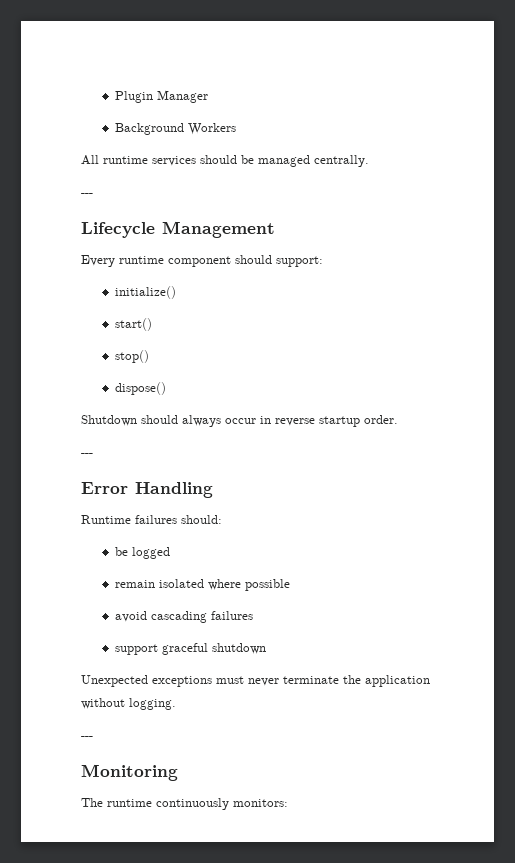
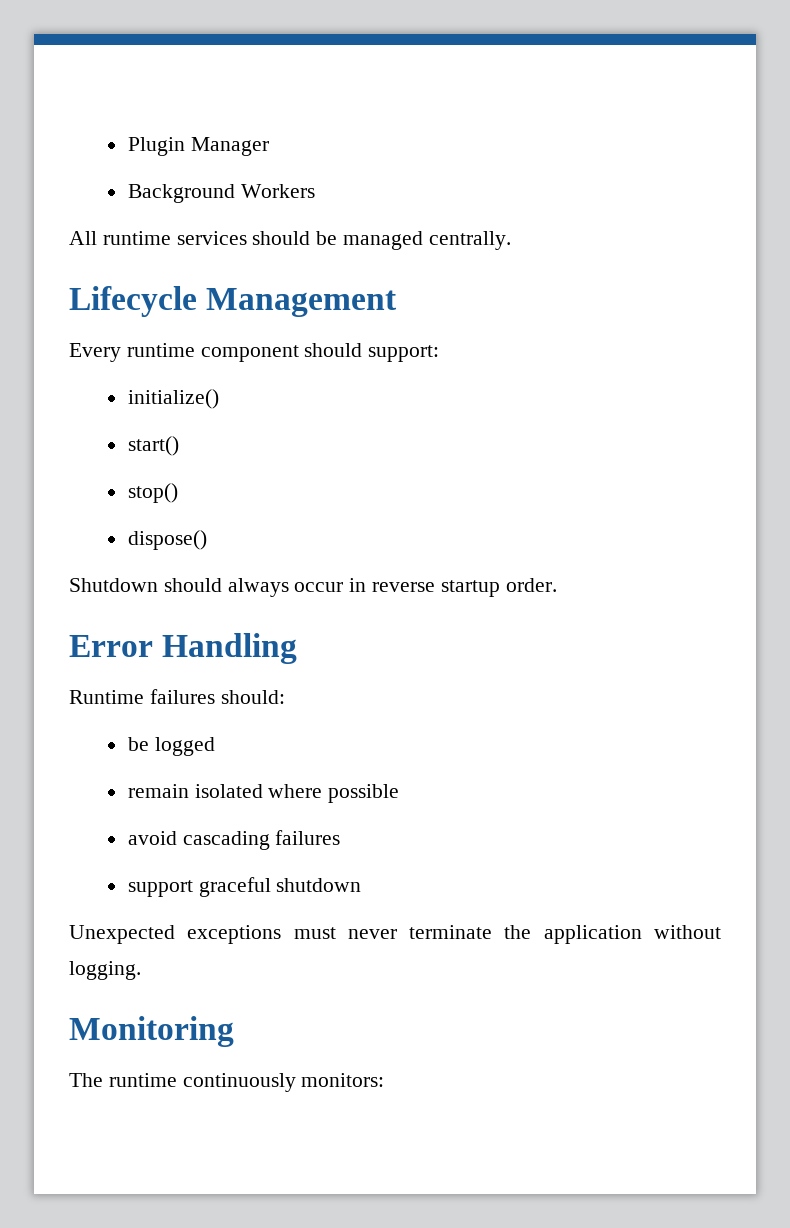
  All runtime services should be managed centrally.
- ---
  Shutdown should always occur in reverse startup order.
- ---
  Unexpected exceptions must never terminate the application without logging.
- ---

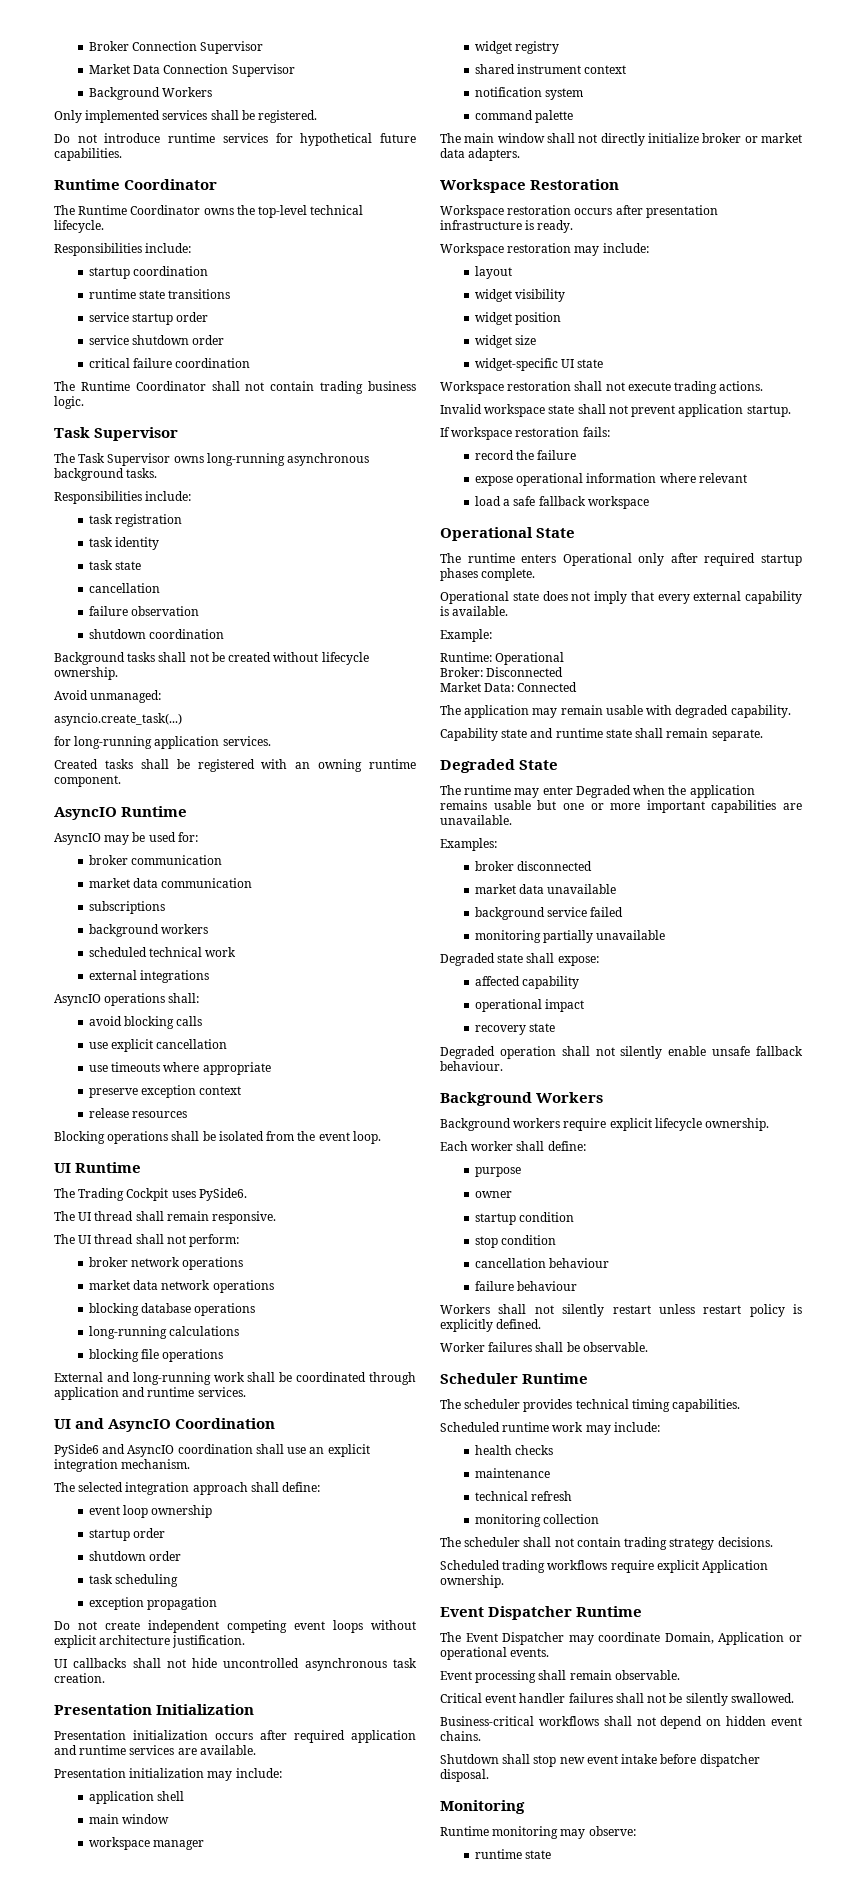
- Plugin Manager
+ Broker Connection Supervisor
+ Market Data Connection Supervisor
  Background Workers
- All runtime services should be managed centrally.
- Lifecycle Management
- Every runtime component should support:
- initialize()
- start()
- stop()
- dispose()
- Shutdown should always occur in reverse startup order.
- Error Handling
- Runtime failures should:
- be logged
- remain isolated where possible
- avoid cascading failures
- support graceful shutdown
- Unexpected exceptions must never terminate the application without logging.
+ Only implemented services shall be registered.
+ Do not introduce runtime services for hypothetical future capabilities.
+ Runtime Coordinator
+ The Runtime Coordinator owns the top-level technical lifecycle.
+ Responsibilities include:
+ startup coordination
+ runtime state transitions
+ service startup order
+ service shutdown order
+ critical failure coordination
+ The Runtime Coordinator shall not contain trading business logic.
+ Task Supervisor
+ The Task Supervisor owns long-running asynchronous background tasks.
+ Responsibilities include:
+ task registration
+ task identity
+ task state
+ cancellation
+ failure observation
+ shutdown coordination
+ Background tasks shall not be created without lifecycle ownership.
+ Avoid unmanaged:
+ asyncio.create_task(...)
+ for long-running application services.
+ Created tasks shall be registered with an owning runtime component.
+ AsyncIO Runtime
+ AsyncIO may be used for:
+ broker communication
+ market data communication
+ subscriptions
+ background workers
+ scheduled technical work
+ external integrations
+ AsyncIO operations shall:
+ avoid blocking calls
+ use explicit cancellation
+ use timeouts where appropriate
+ preserve exception context
+ release resources
+ Blocking operations shall be isolated from the event loop.
+ UI Runtime
+ The Trading Cockpit uses PySide6.
+ The UI thread shall remain responsive.
+ The UI thread shall not perform:
+ broker network operations
+ market data network operations
+ blocking database operations
+ long-running calculations
+ blocking file operations
+ External and long-running work shall be coordinated through application and runtime services.
+ UI and AsyncIO Coordination
+ PySide6 and AsyncIO coordination shall use an explicit integration mechanism.
+ The selected integration approach shall define:
+ event loop ownership
+ startup order
+ shutdown order
+ task scheduling
+ exception propagation
+ Do not create independent competing event loops without explicit architecture justification.
+ UI callbacks shall not hide uncontrolled asynchronous task creation.
+ Presentation Initialization
+ Presentation initialization occurs after required application and runtime services are available.
+ Presentation initialization may include:
+ application shell
+ main window
+ workspace manager
+ widget registry
+ shared instrument context
+ notification system
+ command palette
+ The main window shall not directly initialize broker or market data adapters.
+ Workspace Restoration
+ Workspace restoration occurs after presentation infrastructure is ready.
+ Workspace restoration may include:
+ layout
+ widget visibility
+ widget position
+ widget size
+ widget-specific UI state
+ Workspace restoration shall not execute trading actions.
+ Invalid workspace state shall not prevent application startup.
+ If workspace restoration fails:
+ record the failure
+ expose operational information where relevant
+ load a safe fallback workspace
+ Operational State
+ The runtime enters Operational only after required startup phases complete.
+ Operational state does not imply that every external capability is available.
+ Example:
+ Runtime: Operational
+ Broker: Disconnected
+ Market Data: Connected
+ The application may remain usable with degraded capability.
+ Capability state and runtime state shall remain separate.
+ Degraded State
+ The runtime may enter Degraded when the application remains usable but one or more important capabilities are unavailable.
+ Examples:
+ broker disconnected
+ market data unavailable
+ background service failed
+ monitoring partially unavailable
+ Degraded state shall expose:
+ affected capability
+ operational impact
+ recovery state
+ Degraded operation shall not silently enable unsafe fallback behaviour.
+ Background Workers
+ Background workers require explicit lifecycle ownership.
+ Each worker shall define:
+ purpose
+ owner
+ startup condition
+ stop condition
+ cancellation behaviour
+ failure behaviour
+ Workers shall not silently restart unless restart policy is explicitly defined.
+ Worker failures shall be observable.
+ Scheduler Runtime
+ The scheduler provides technical timing capabilities.
+ Scheduled runtime work may include:
+ health checks
+ maintenance
+ technical refresh
+ monitoring collection
+ The scheduler shall not contain trading strategy decisions.
+ Scheduled trading workflows require explicit Application ownership.
+ Event Dispatcher Runtime
+ The Event Dispatcher may coordinate Domain, Application or operational events.
+ Event processing shall remain observable.
+ Critical event handler failures shall not be silently swallowed.
+ Business-critical workflows shall not depend on hidden event chains.
+ Shutdown shall stop new event intake before dispatcher disposal.
  Monitoring
- The runtime continuously monitors:
+ Runtime monitoring may observe:
+ runtime state

